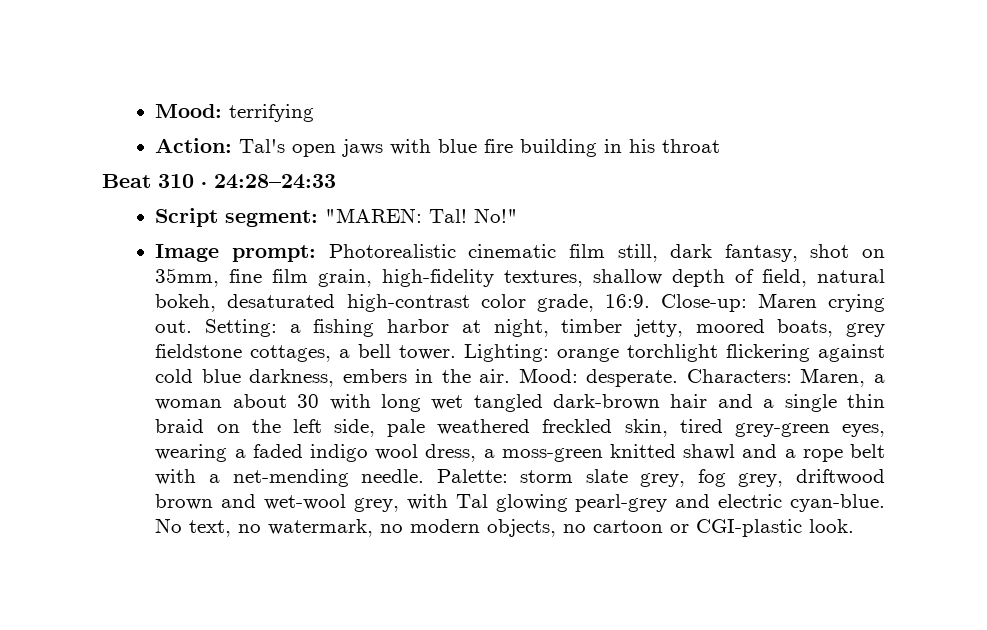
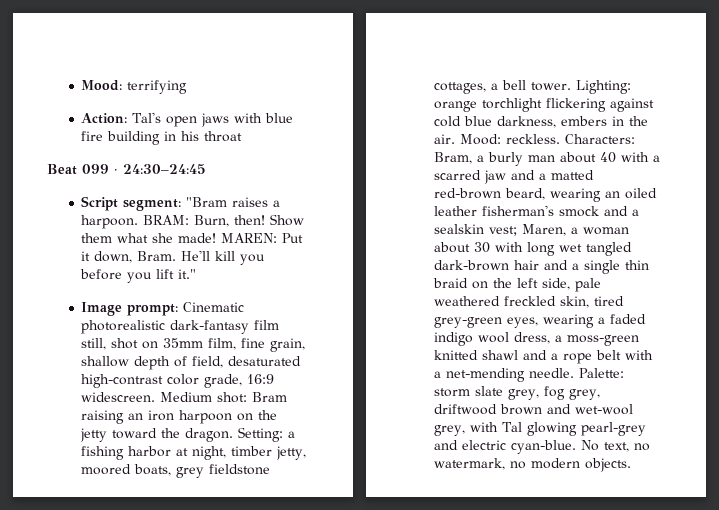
- Beat 310 · 24:28–24:33
+ Beat 099 · 24:30–24:45
- Script segment: "MAREN: Tal! No!"
- Image prompt: Photorealistic cinematic film still, dark fantasy, shot on 35mm, fine film grain, high-fidelity textures, shallow depth of field, natural bokeh, desaturated high-contrast color grade, 16:9. Close-up: Maren crying out.
+ Script segment: "Bram raises a harpoon. BRAM: Burn, then! Show them what she made! MAREN: Put it down, Bram. He'll kill you before you lift it."
+ Image prompt: Cinematic photorealistic dark-fantasy film still, shot on 35mm film, fine grain, shallow depth of field, desaturated high-contrast color grade, 16:9 widescreen. Medium shot: Bram raising an iron harpoon on the jetty toward the dragon.
- Mood: desperate. Characters: Maren, a woman about 30 with long wet tangled dark-brown hair and a single thin braid on the left side, pale weathered freckled skin, tired grey-green eyes, wearing a faded indigo wool dress, a moss-green knitted shawl and a rope belt with a net-mending needle.
+ Mood: reckless. Characters: Bram, a burly man about 40 with a scarred jaw and a matted red-brown beard, wearing an oiled leather fisherman's smock and a sealskin vest; Maren, a woman about 30 with long wet tangled dark-brown hair and a single thin braid on the left side, pale weathered freckled skin, tired grey-green eyes, wearing a faded indigo wool dress, a moss-green knitted shawl and a rope belt with a net-mending needle.
- No text, no watermark, no modern objects, no cartoon or CGI-plastic look.
+ No text, no watermark, no modern objects.

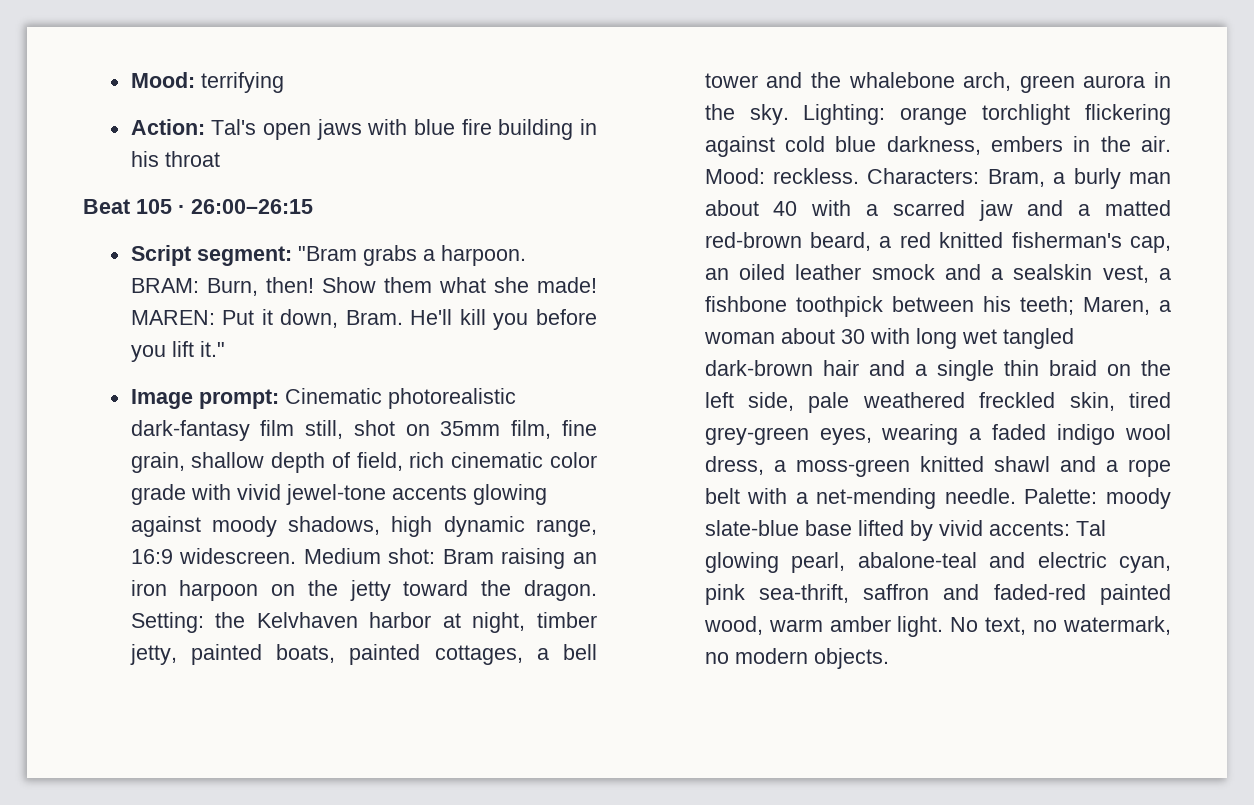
- Beat 099 · 24:30–24:45
+ Beat 105 · 26:00–26:15
- Script segment: "Bram raises a harpoon.
+ Script segment: "Bram grabs a harpoon.
- Image prompt: Cinematic photorealistic dark-fantasy film still, shot on 35mm film, fine grain, shallow depth of field, desaturated high-contrast color grade, 16:9 widescreen.
+ Image prompt: Cinematic photorealistic dark-fantasy film still, shot on 35mm film, fine grain, shallow depth of field, rich cinematic color grade with vivid jewel-tone accents glowing against moody shadows, high dynamic range, 16:9 widescreen.
- Setting: a fishing harbor at night, timber jetty, moored boats, grey fieldstone cottages, a bell tower.
+ Setting: the Kelvhaven harbor at night, timber jetty, painted boats, painted cottages, a bell tower and the whalebone arch, green aurora in the sky.
- Bram, a burly man about 40 with a scarred jaw and a matted red-brown beard, wearing an oiled leather fisherman's smock and a sealskin vest;
+ Bram, a burly man about 40 with a scarred jaw and a matted red-brown beard, a red knitted fisherman's cap, an oiled leather smock and a sealskin vest, a fishbone toothpick between his teeth;
- Palette: storm slate grey, fog grey, driftwood brown and wet-wool grey, with Tal glowing pearl-grey and electric cyan-blue.
+ Palette: moody slate-blue base lifted by vivid accents: Tal glowing pearl, abalone-teal and electric cyan, pink sea-thrift, saffron and faded-red painted wood, warm amber light.

